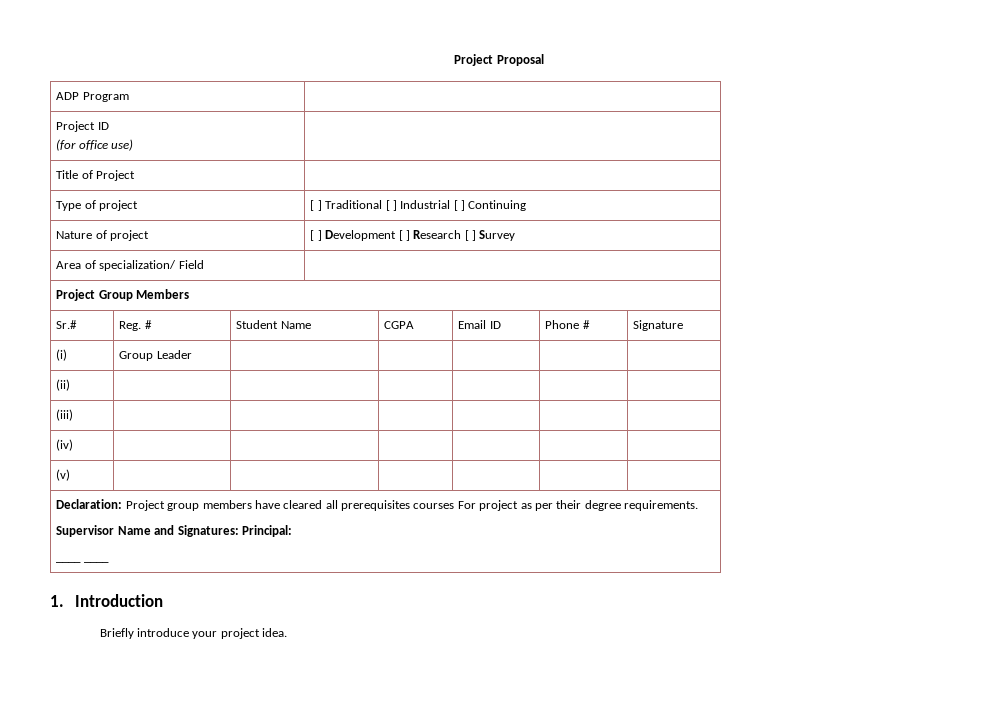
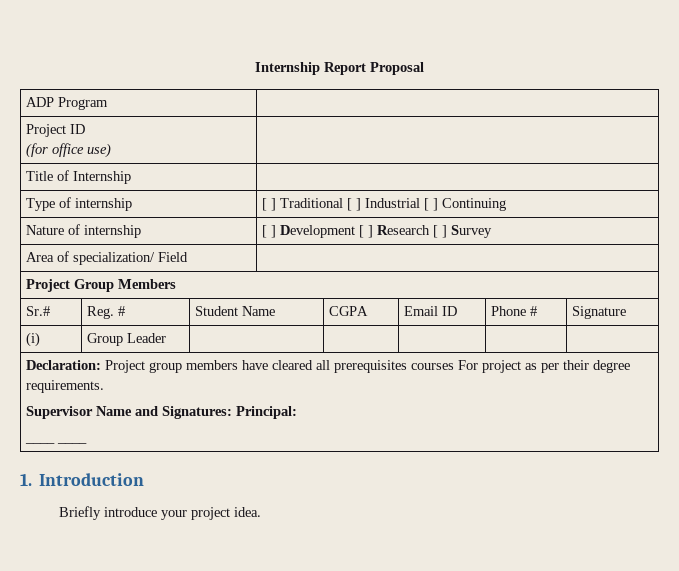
- Project Proposal
+ Internship Report Proposal
- Title of Project |
+ Title of Internship |
- Type of project | [ ] Traditional [ ] Industrial [ ] Continuing
+ Type of internship | [ ] Traditional [ ] Industrial [ ] Continuing
- Nature of project | [ ] Development [ ] Research [ ] Survey
+ Nature of internship | [ ] Development [ ] Research [ ] Survey
- (ii) | | | | | |
- (iii) | | | | | |
- (iv) | | | | | |
- (v) | | | | | |

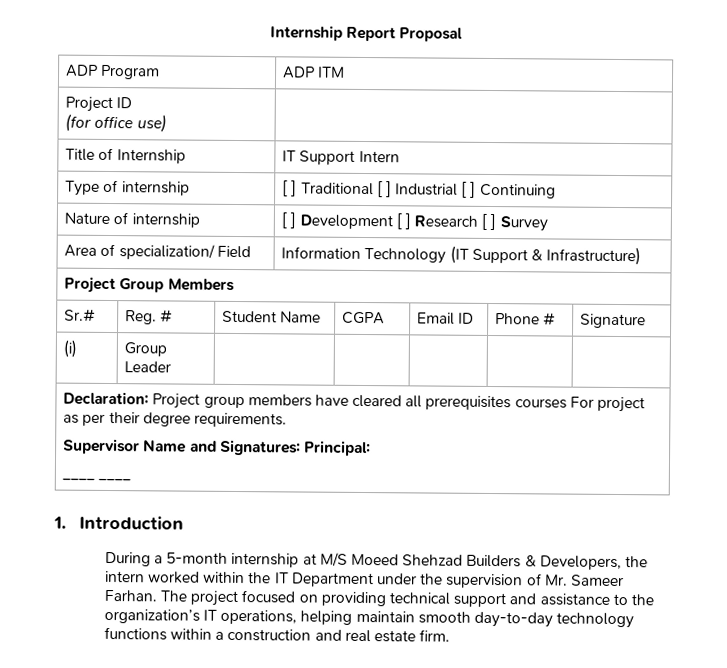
- ADP Program |
+ ADP Program | ADP ITM
- Title of Internship |
+ Title of Internship | IT Support Intern
- Area of specialization/ Field |
+ Area of specialization/ Field | Information Technology (IT Support & Infrastructure)
- Briefly introduce your project idea.
+ During a 5-month internship at M/S Moeed Shehzad Builders & Developers, the intern worked within the IT Department under the supervision of Mr. Sameer Farhan. The project focused on providing technical support and assistance to the organization’s IT operations, helping maintain smooth day-to-day technology functions within a construction and real estate firm.

